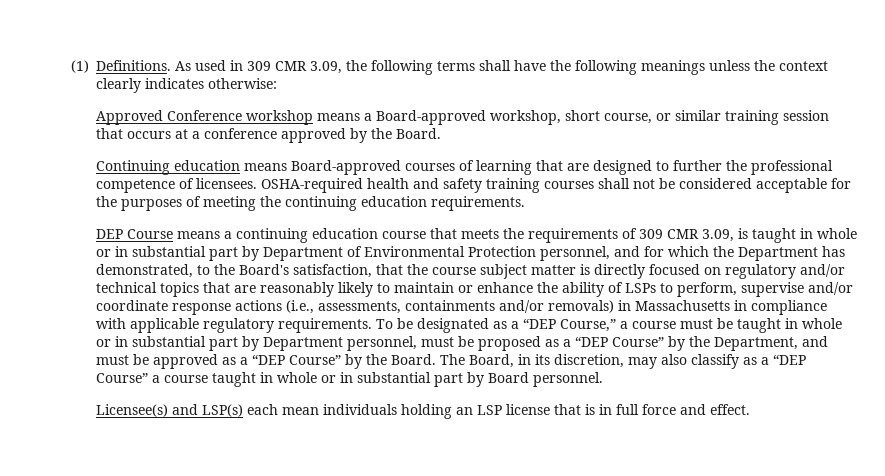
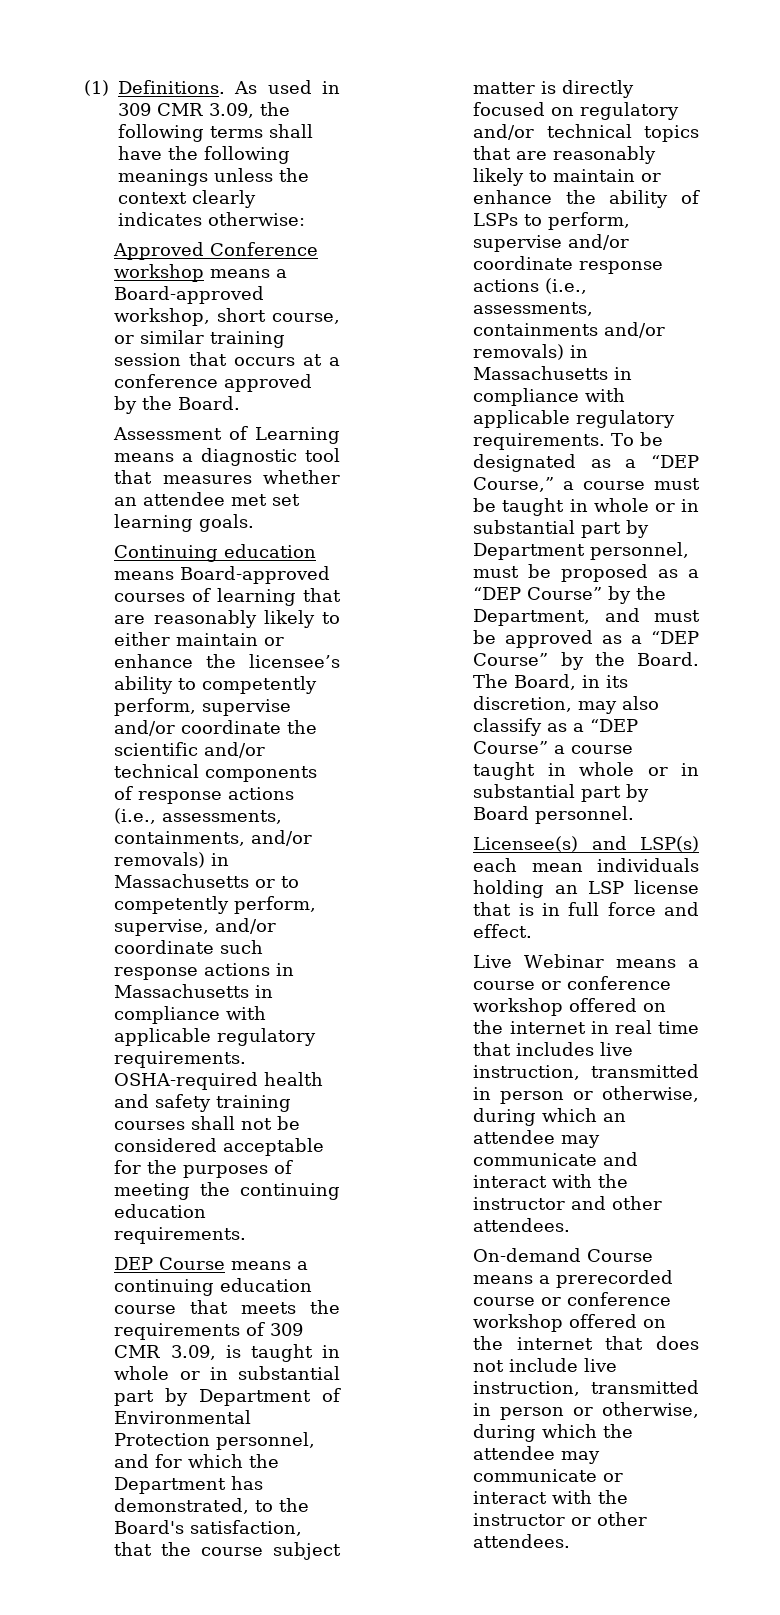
+ Assessment of Learning means a diagnostic tool that measures whether an attendee met set learning goals.
- Continuing education means Board-approved courses of learning that are designed to further the professional competence of licensees.
+ Continuing education means Board-approved courses of learning that are reasonably likely to either maintain or enhance the licensee’s ability to competently perform, supervise and/or coordinate the scientific and/or technical components of response actions (i.e., assessments, containments, and/or removals) in Massachusetts or to competently perform, supervise, and/or coordinate such response actions in Massachusetts in compliance with applicable regulatory requirements.
+ Live Webinar means a course or conference workshop offered on the internet in real time that includes live instruction, transmitted in person or otherwise, during which an attendee may communicate and interact with the instructor and other attendees.
+ On-demand Course means a prerecorded course or conference workshop offered on the internet that does not include live instruction, transmitted in person or otherwise, during which the attendee may communicate or interact with the instructor or other attendees.

